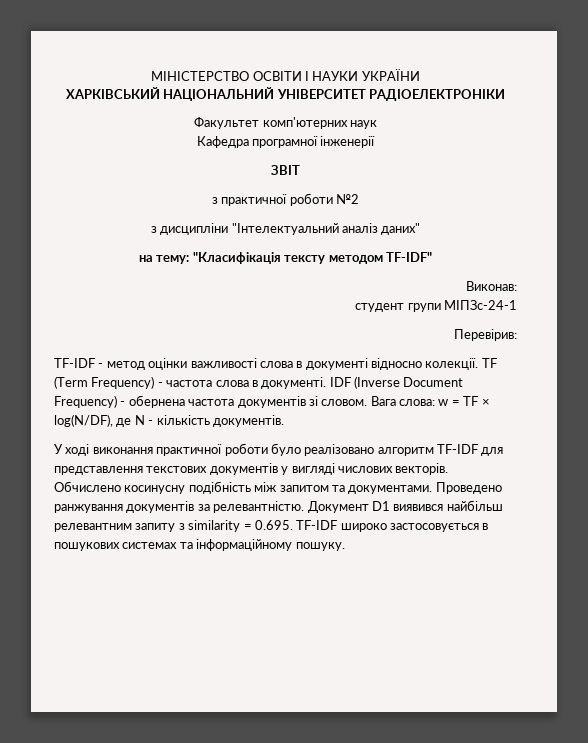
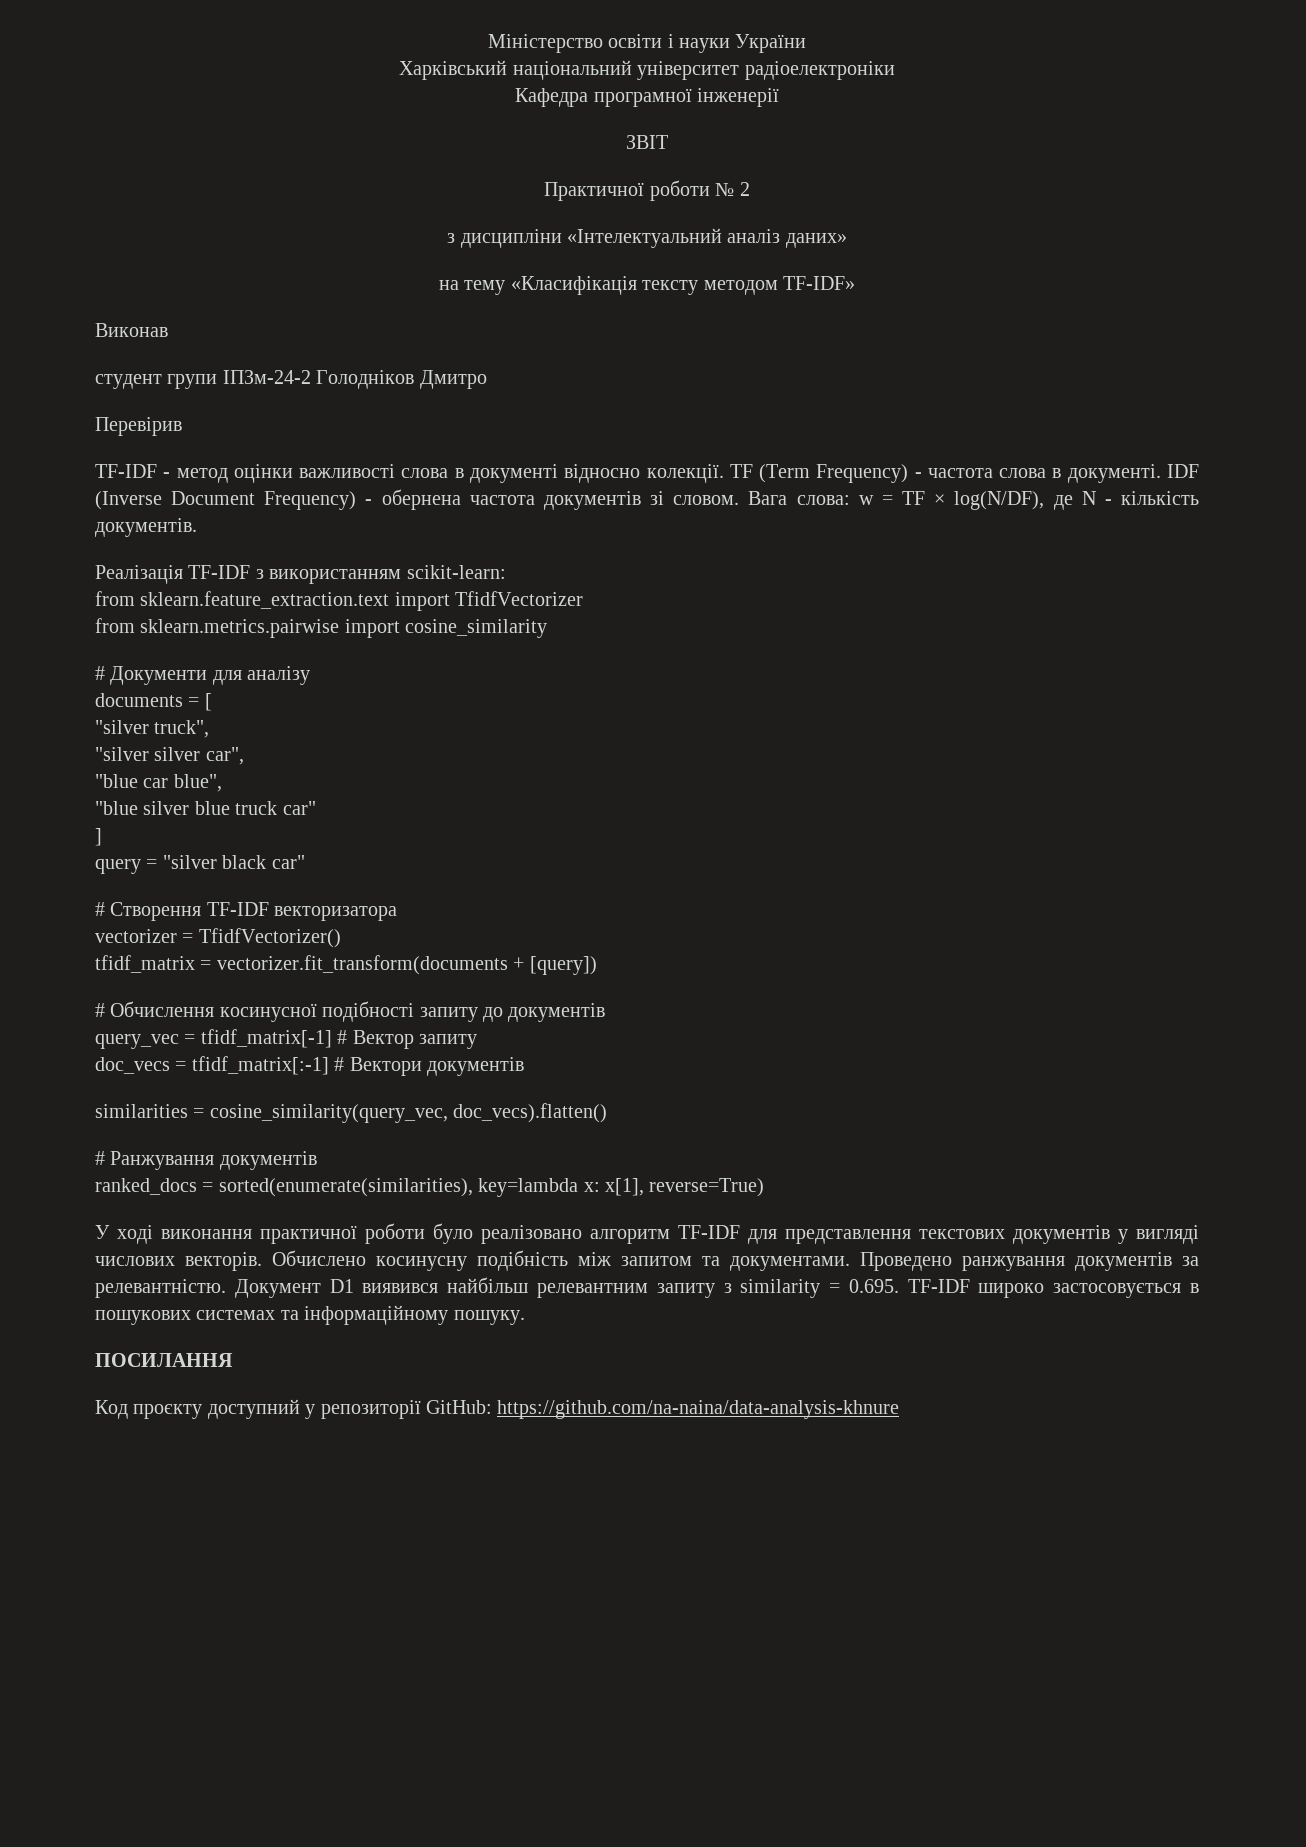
- МІНІСТЕРСТВО ОСВІТИ І НАУКИ УКРАЇНИ
- ХАРКІВСЬКИЙ НАЦІОНАЛЬНИЙ УНІВЕРСИТЕТ РАДІОЕЛЕКТРОНІКИ
- Факультет комп'ютерних наук
+ Міністерство освіти і науки України
+ Харківський національний університет радіоелектроніки
  Кафедра програмної інженерії
  ЗВІТ
- з практичної роботи №2
- з дисципліни "Інтелектуальний аналіз даних"
- на тему: "Класифікація тексту методом TF-IDF"
- Виконав:
- студент групи МІПЗс-24-1
- Перевірив:
+ Практичної роботи № 2
+ з дисципліни «Інтелектуальний аналіз даних»
+ на тему «Класифікація тексту методом TF-IDF»
+ Виконав
+ студент групи ІПЗм-24-2 Голодніков Дмитро
+ Перевірив
+ Реалізація TF-IDF з використанням scikit-learn:
+ from sklearn.feature_extraction.text import TfidfVectorizer
+ from sklearn.metrics.pairwise import cosine_similarity
+ # Документи для аналізу
+ documents = [
+ "silver truck",
+ "silver silver car",
+ "blue car blue",
+ "blue silver blue truck car"
+ ]
+ query = "silver black car"
+ # Створення TF-IDF векторизатора
+ vectorizer = TfidfVectorizer()
+ tfidf_matrix = vectorizer.fit_transform(documents + [query])
+ # Обчислення косинусної подібності запиту до документів
+ query_vec = tfidf_matrix[-1] # Вектор запиту
+ doc_vecs = tfidf_matrix[:-1] # Вектори документів
+ similarities = cosine_similarity(query_vec, doc_vecs).flatten()
+ # Ранжування документів
+ ranked_docs = sorted(enumerate(similarities), key=lambda x: x[1], reverse=True)
+ ПОСИЛАННЯ
+ Код проєкту доступний у репозиторії GitHub: https://github.com/na-naina/data-analysis-khnure

